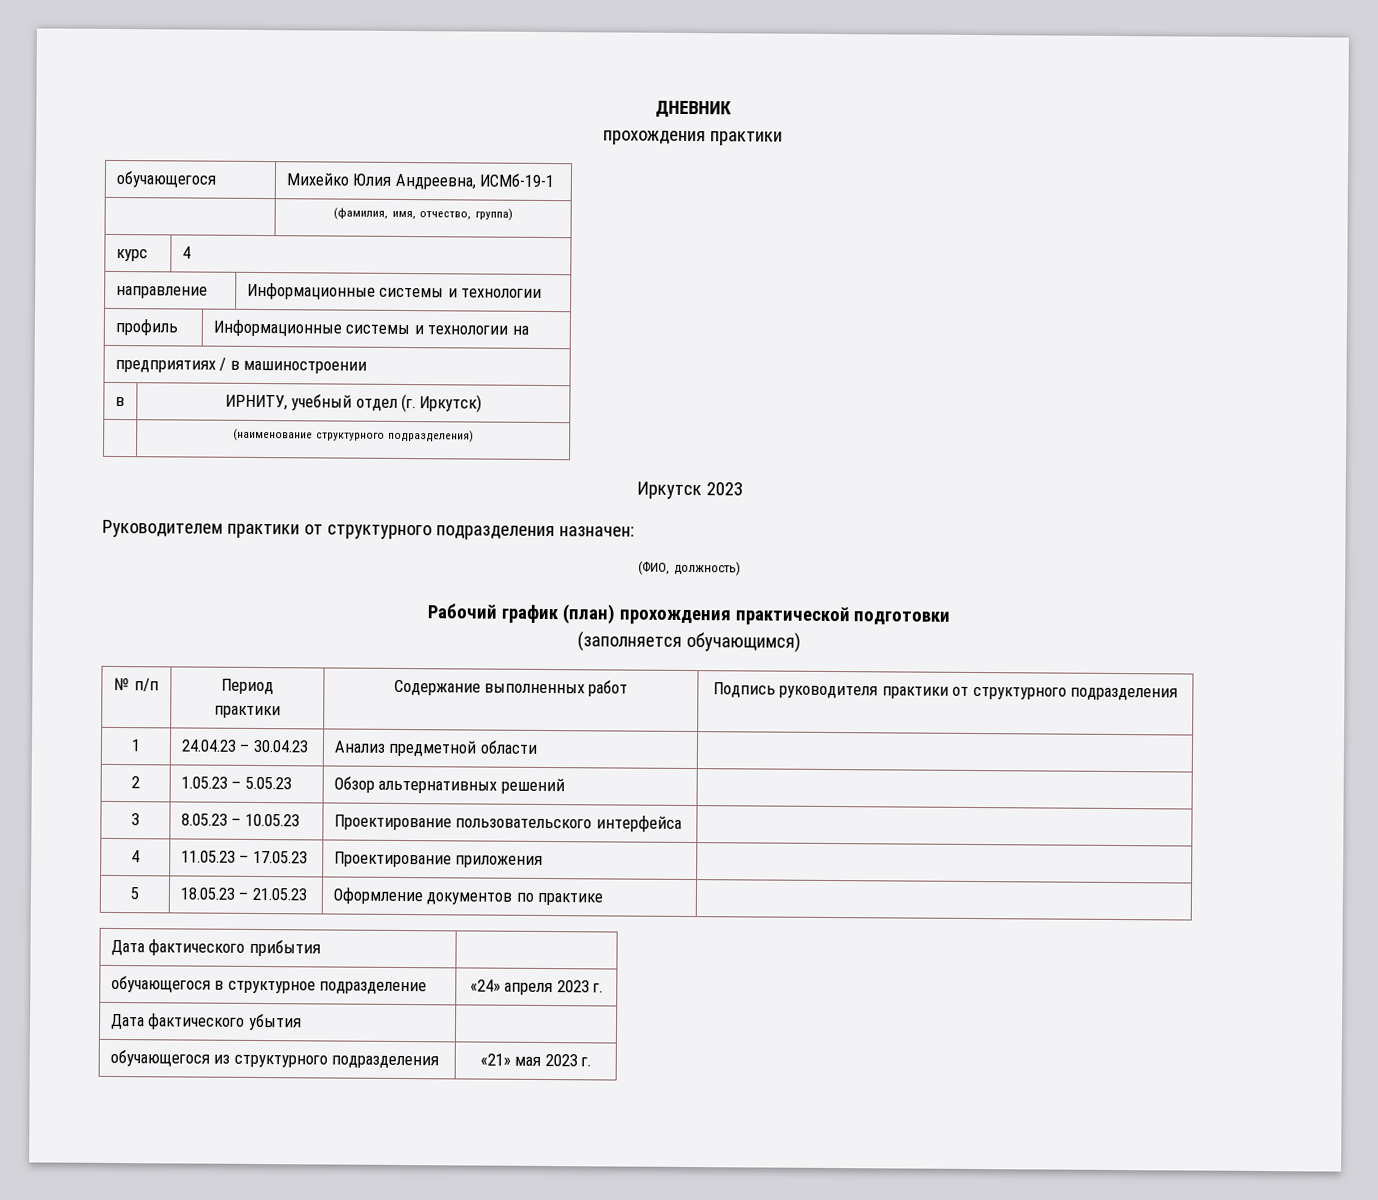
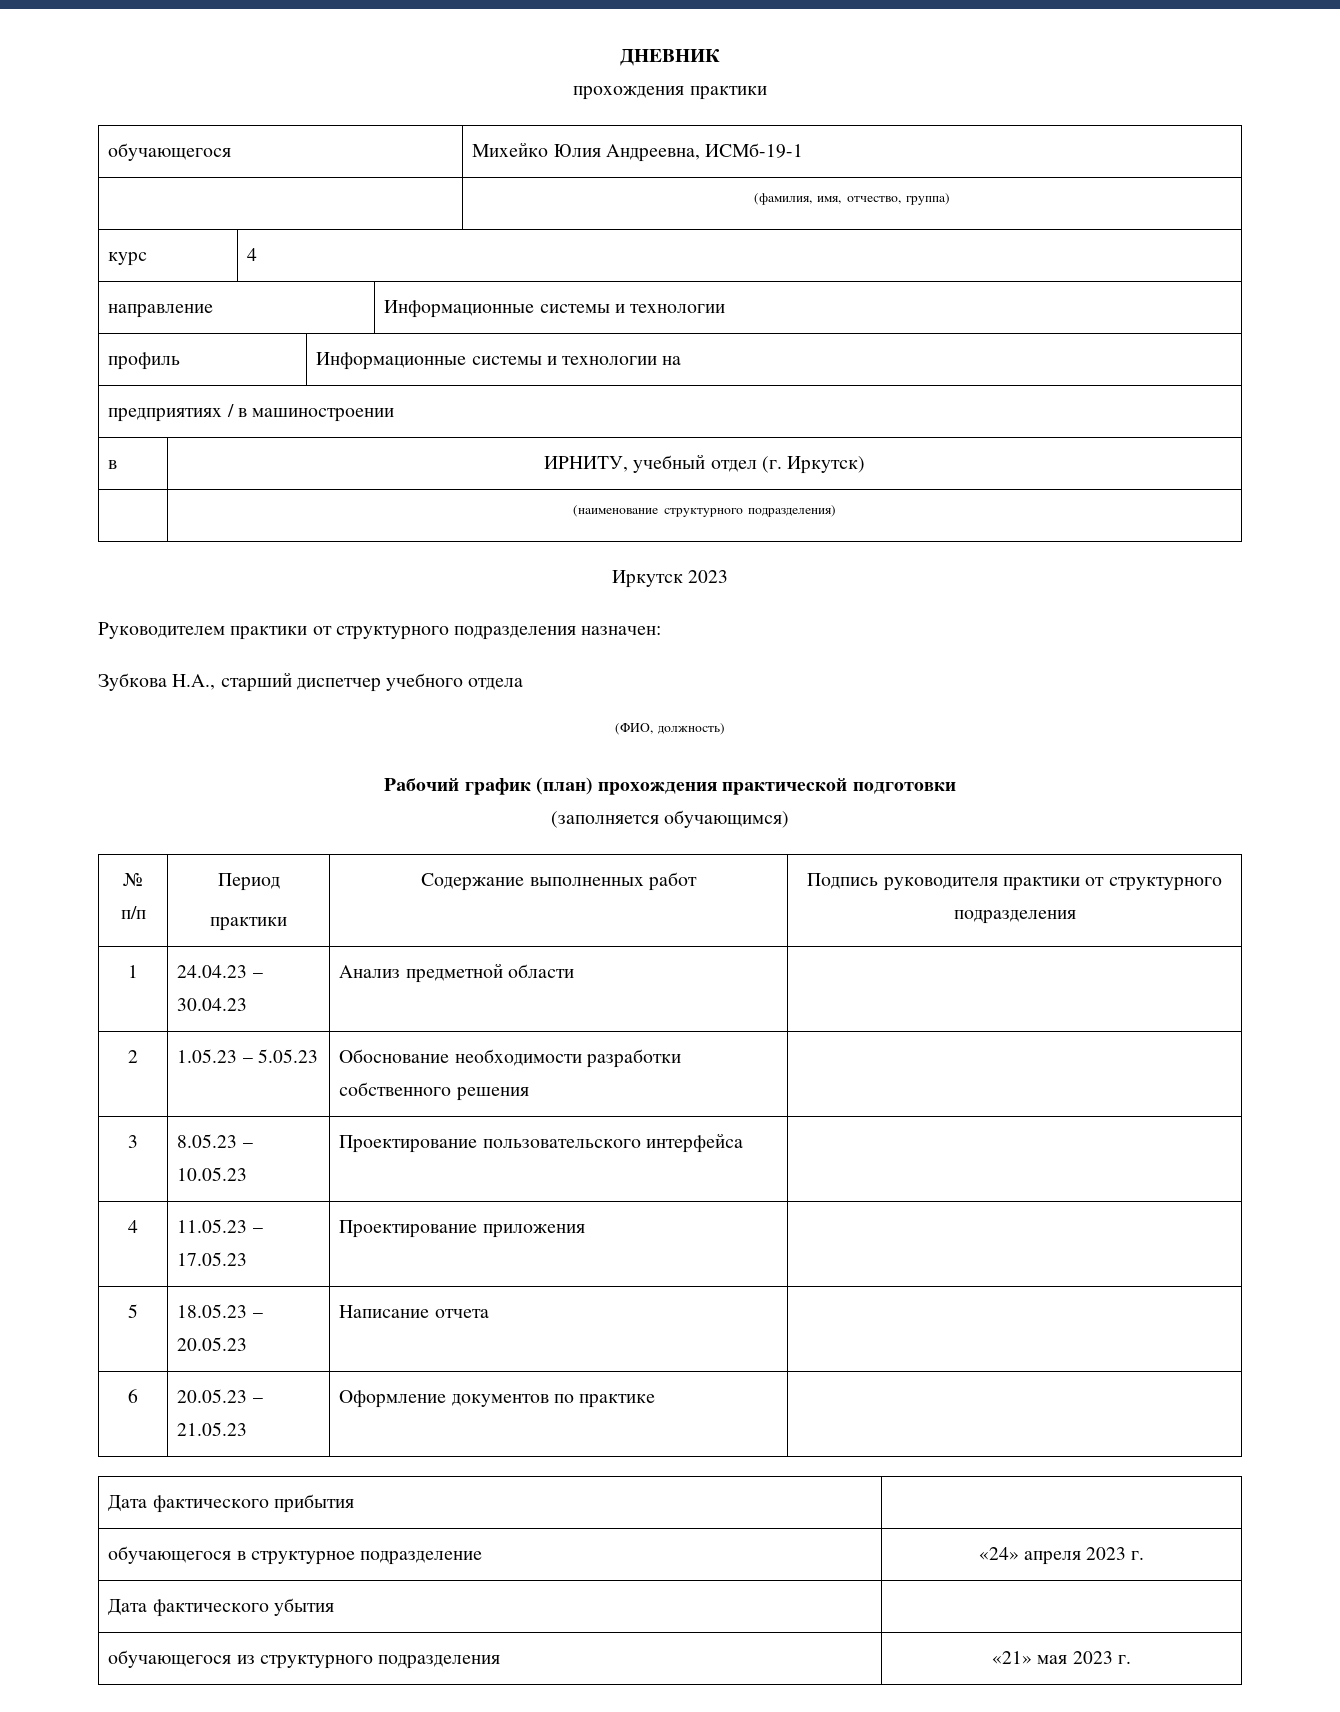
+ Зубкова Н.А., старший диспетчер учебного отдела
- 2 | 1.05.23 – 5.05.23 | Обзор альтернативных решений |
+ 2 | 1.05.23 – 5.05.23 | Обоснование необходимости разработки собственного решения |
- 5 | 18.05.23 – 21.05.23 | Оформление документов по практике |
+ 5 | 18.05.23 – 20.05.23 | Написание отчета |
+ 6 | 20.05.23 – 21.05.23 | Оформление документов по практике |

